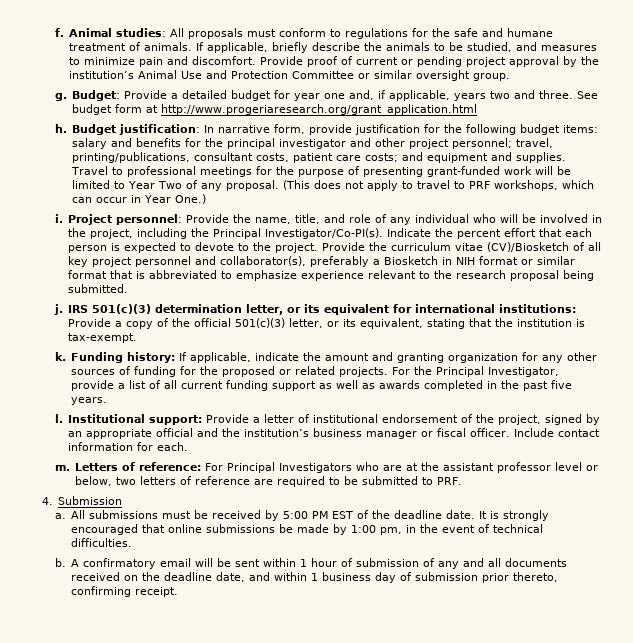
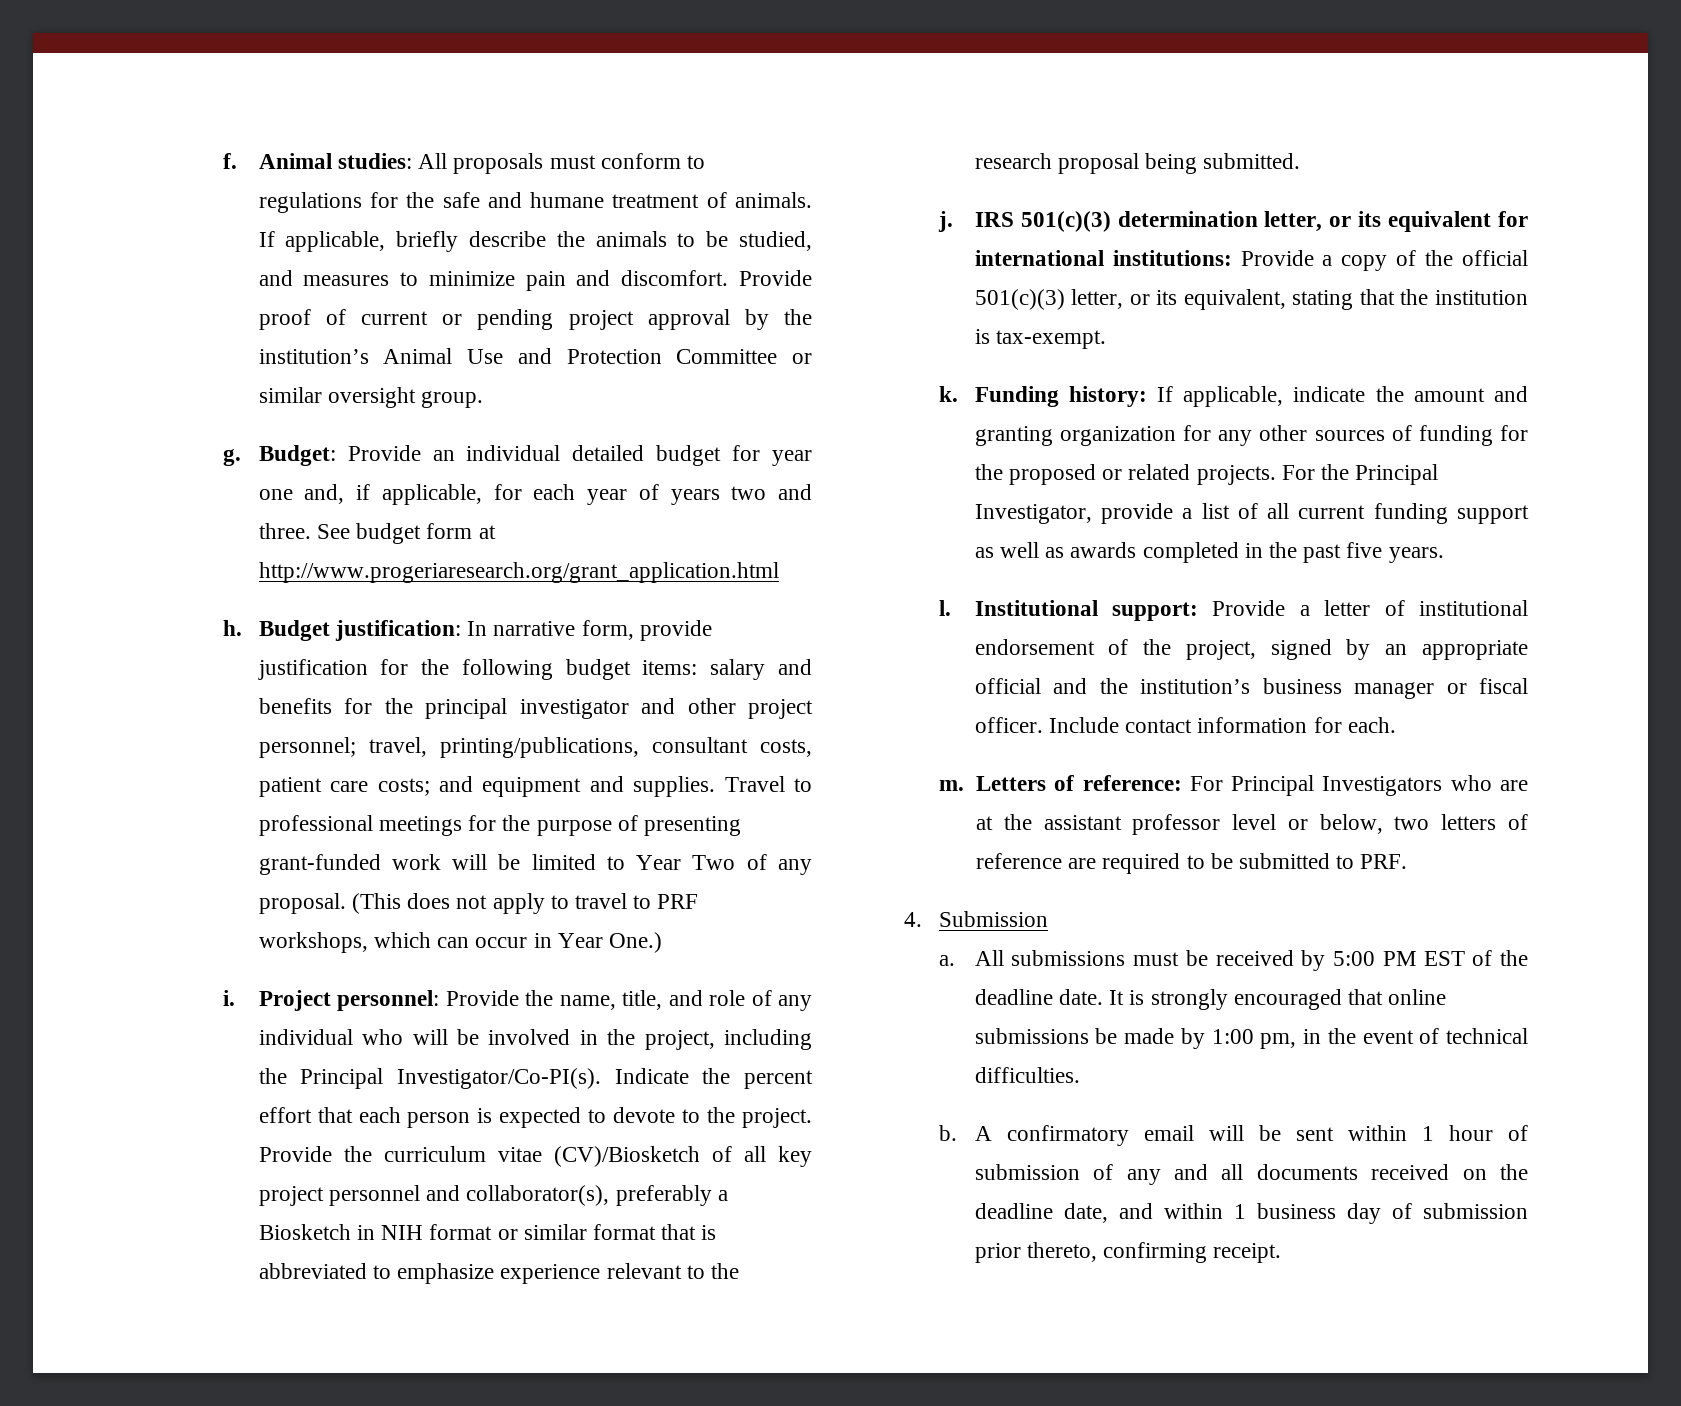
- Budget: Provide a detailed budget for year one and, if applicable, years two and three.
+ Budget: Provide an individual detailed budget for year one and, if applicable, for each year of years two and three.

